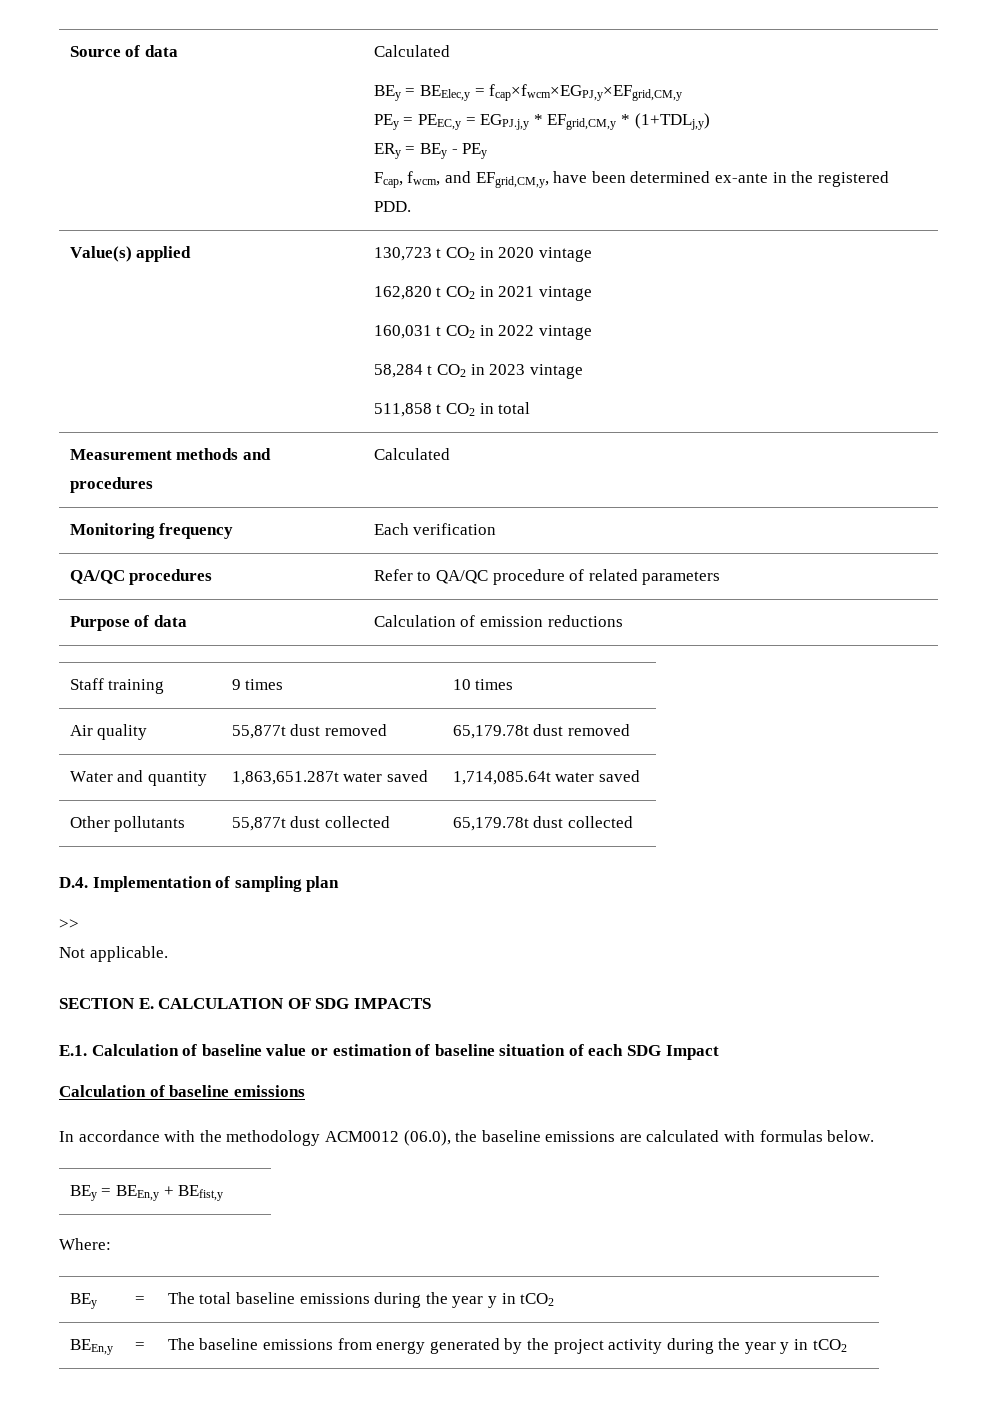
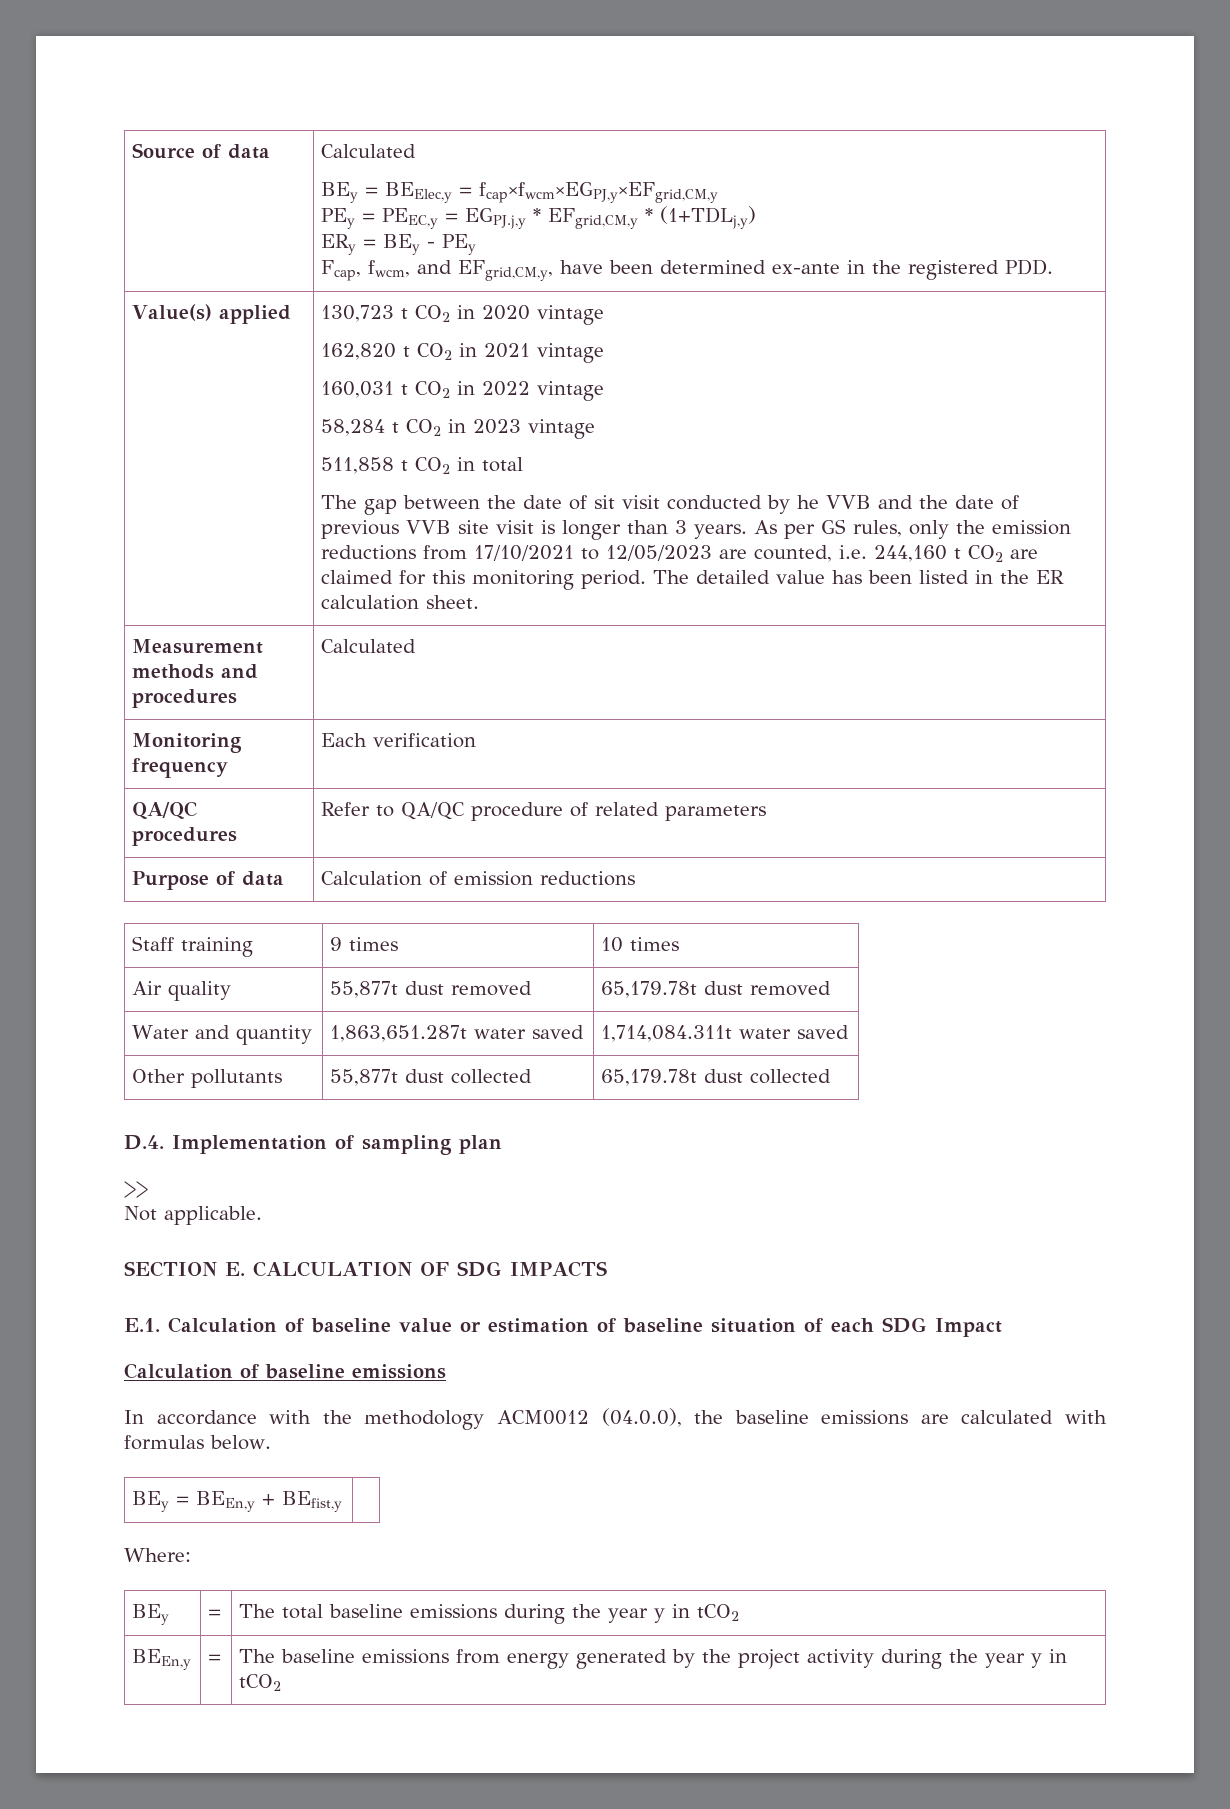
+ The gap between the date of sit visit conducted by he VVB and the date of previous VVB site visit is longer than 3 years. As per GS rules, only the emission reductions from 17/10/2021 to 12/05/2023 are counted, i.e. 244,160 t CO2 are claimed for this monitoring period. The detailed value has been listed in the ER calculation sheet.
- Water and quantity | 1,863,651.287t water saved | 1,714,085.64t water saved
+ Water and quantity | 1,863,651.287t water saved | 1,714,084.311t water saved
- In accordance with the methodology ACM0012 (06.0), the baseline emissions are calculated with formulas below.
+ In accordance with the methodology ACM0012 (04.0.0), the baseline emissions are calculated with formulas below.

